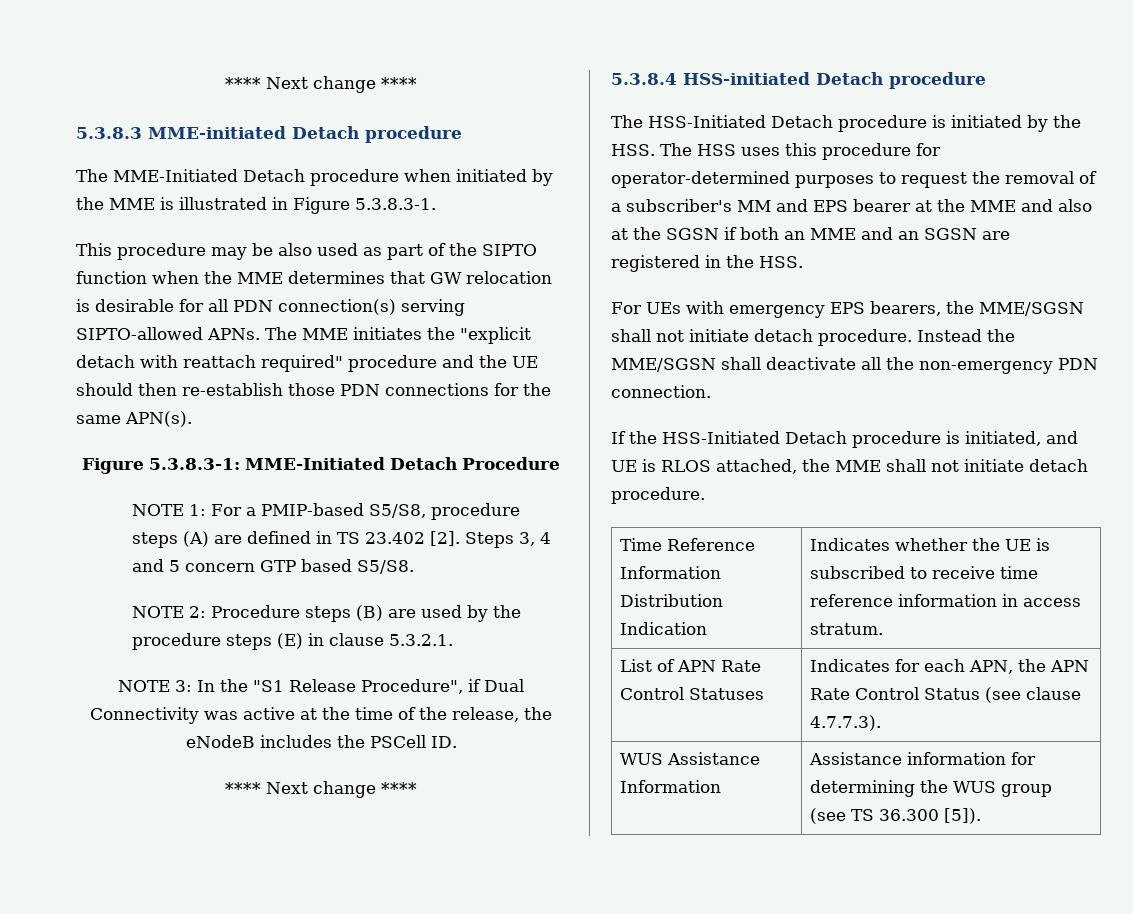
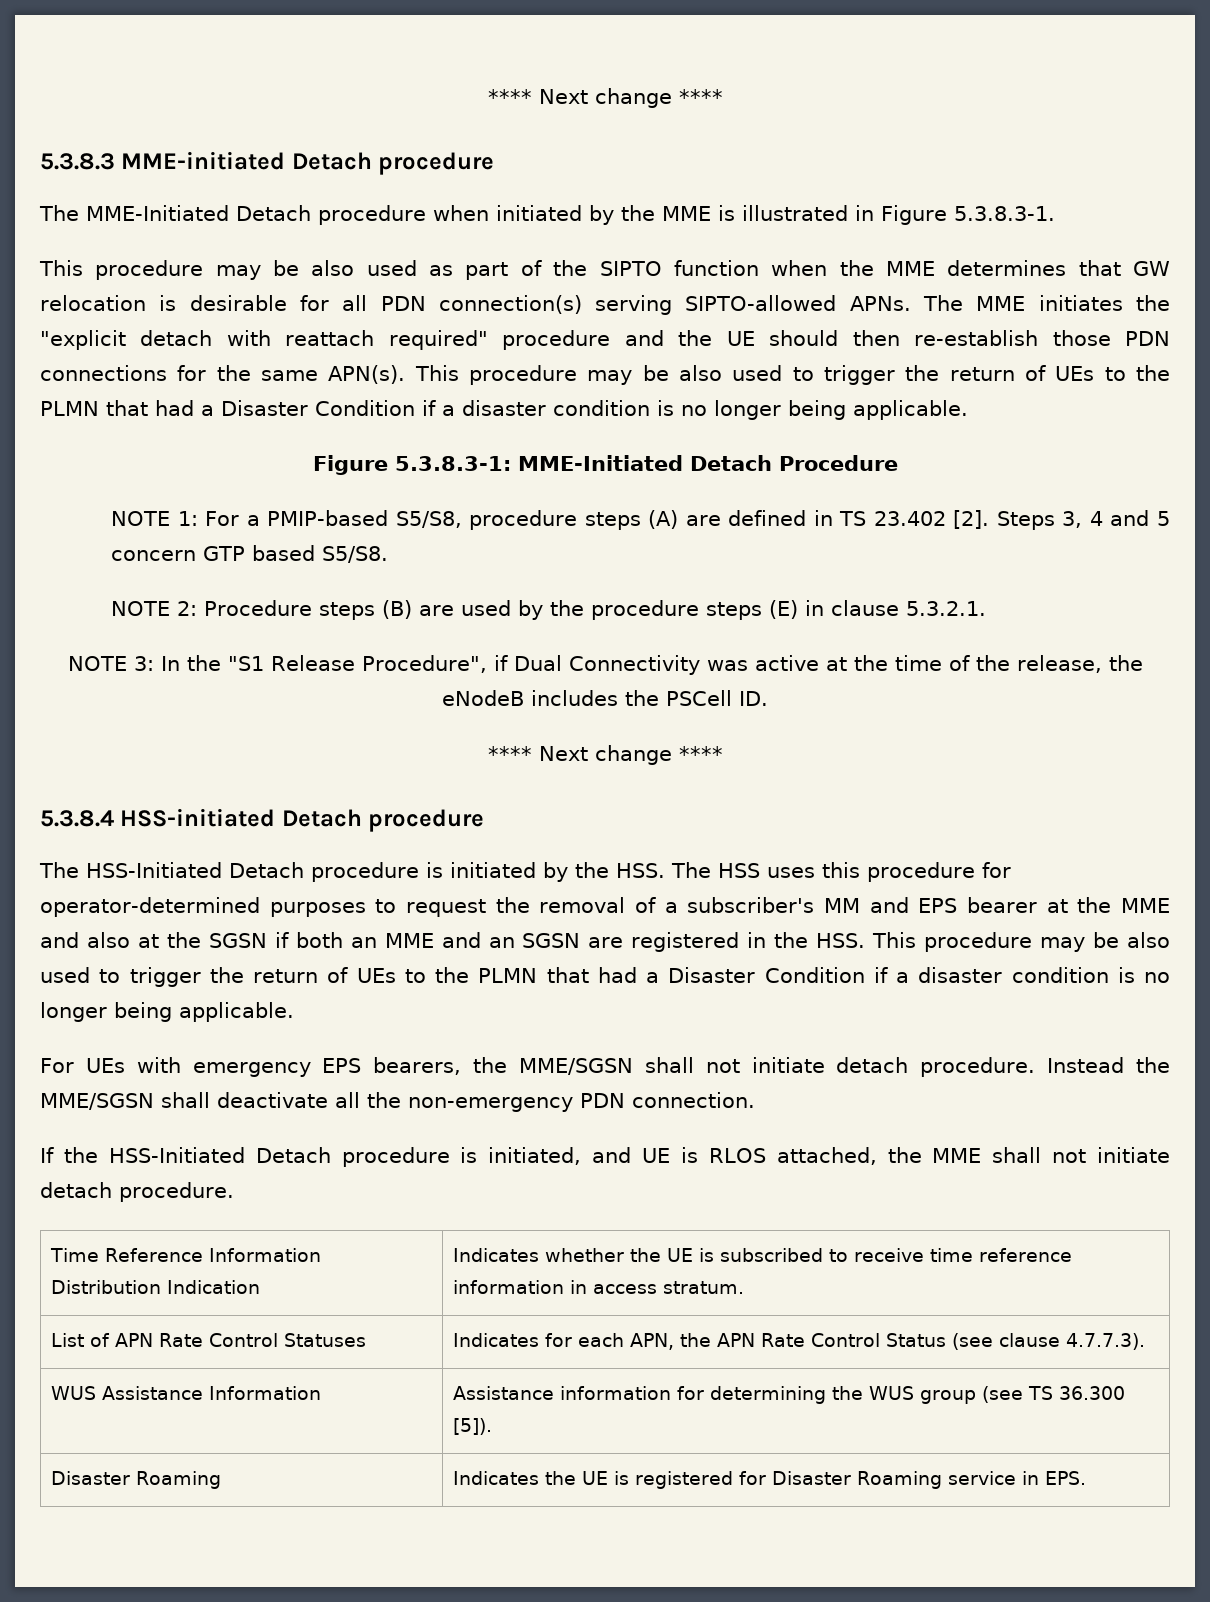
- The MME initiates the "explicit detach with reattach required" procedure and the UE should then re-establish those PDN connections for the same APN(s).
+ The MME initiates the "explicit detach with reattach required" procedure and the UE should then re-establish those PDN connections for the same APN(s). This procedure may be also used to trigger the return of UEs to the PLMN that had a Disaster Condition if a disaster condition is no longer being applicable.
- The HSS-Initiated Detach procedure is initiated by the HSS. The HSS uses this procedure for operator-determined purposes to request the removal of a subscriber's MM and EPS bearer at the MME and also at the SGSN if both an MME and an SGSN are registered in the HSS.
+ The HSS-Initiated Detach procedure is initiated by the HSS. The HSS uses this procedure for operator-determined purposes to request the removal of a subscriber's MM and EPS bearer at the MME and also at the SGSN if both an MME and an SGSN are registered in the HSS. This procedure may be also used to trigger the return of UEs to the PLMN that had a Disaster Condition if a disaster condition is no longer being applicable.
+ Disaster Roaming | Indicates the UE is registered for Disaster Roaming service in EPS.

